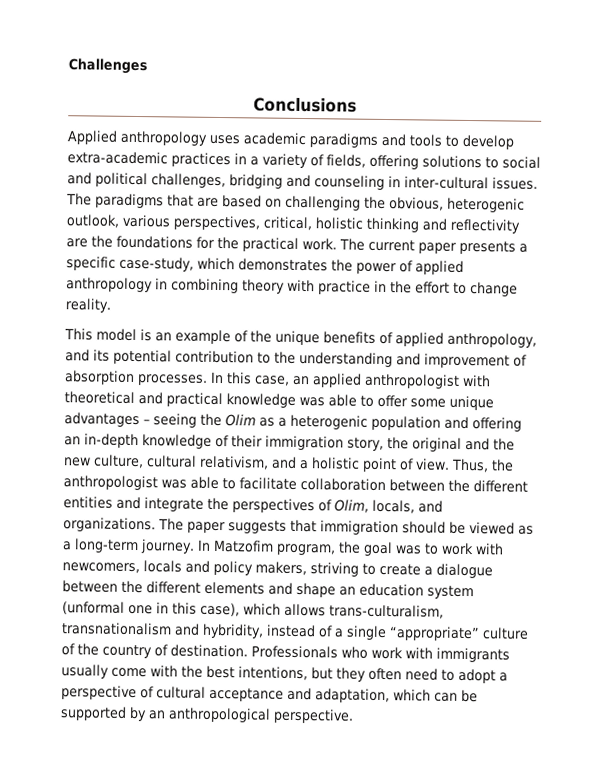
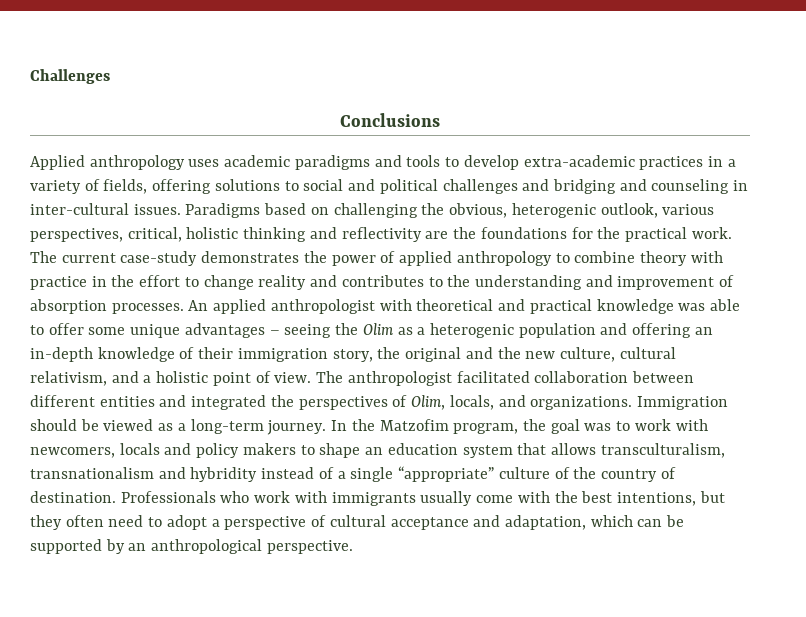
- Applied anthropology uses academic paradigms and tools to develop extra-academic practices in a variety of fields, offering solutions to social and political challenges, bridging and counseling in inter-cultural issues.
+ Applied anthropology uses academic paradigms and tools to develop extra-academic practices in a variety of fields, offering solutions to social and political challenges and bridging and counseling in inter-cultural issues.
- The paradigms that are based on challenging the obvious, heterogenic outlook, various perspectives, critical, holistic thinking and reflectivity are the foundations for the practical work.
+ Paradigms based on challenging the obvious, heterogenic outlook, various perspectives, critical, holistic thinking and reflectivity are the foundations for the practical work.
- The current paper presents a specific case-study, which demonstrates the power of applied anthropology in combining theory with practice in the effort to change reality.
- This model is an example of the unique benefits of applied anthropology, and its potential contribution to the understanding and improvement of absorption processes.
+ The current case-study demonstrates the power of applied anthropology to combine theory with practice in the effort to change reality and contributes to the understanding and improvement of absorption processes.
- In this case, an applied anthropologist with theoretical and practical knowledge was able to offer some unique advantages – seeing the Olim as a heterogenic population and offering an in-depth knowledge of their immigration story, the original and the new culture, cultural relativism, and a holistic point of view.
+ An applied anthropologist with theoretical and practical knowledge was able to offer some unique advantages – seeing the Olim as a heterogenic population and offering an in-depth knowledge of their immigration story, the original and the new culture, cultural relativism, and a holistic point of view.
- Thus, the anthropologist was able to facilitate collaboration between the different entities and integrate the perspectives of Olim, locals, and organizations.
+ The anthropologist facilitated collaboration between different entities and integrated the perspectives of Olim, locals, and organizations.
- The paper suggests that immigration should be viewed as a long-term journey.
+ Immigration should be viewed as a long-term journey.
- In Matzofim program, the goal was to work with newcomers, locals and policy makers, striving to create a dialogue between the different elements and shape an education system (unformal one in this case), which allows trans-culturalism, transnationalism and hybridity, instead of a single “appropriate” culture of the country of destination.
+ In the Matzofim program, the goal was to work with newcomers, locals and policy makers to shape an education system that allows transculturalism, transnationalism and hybridity instead of a single “appropriate” culture of the country of destination.

